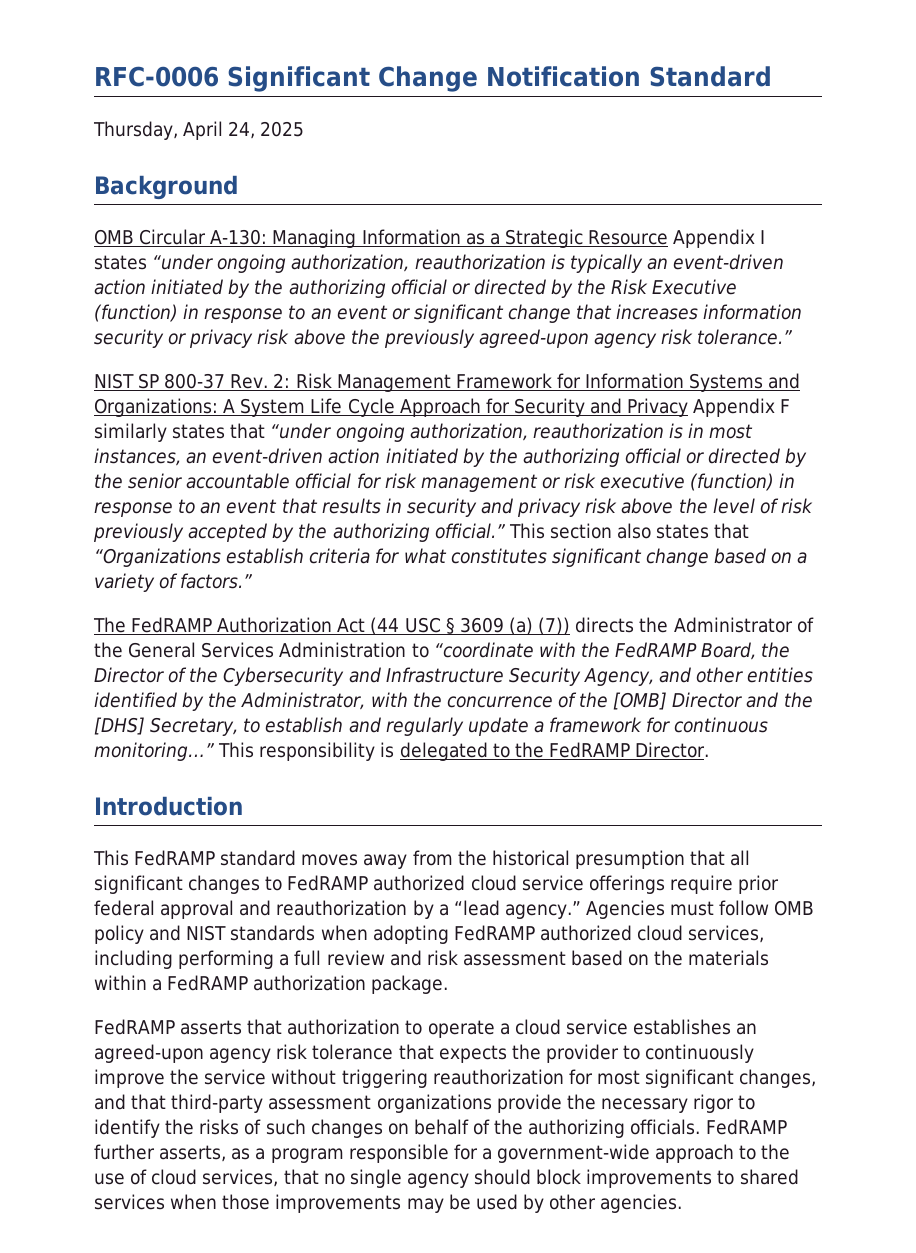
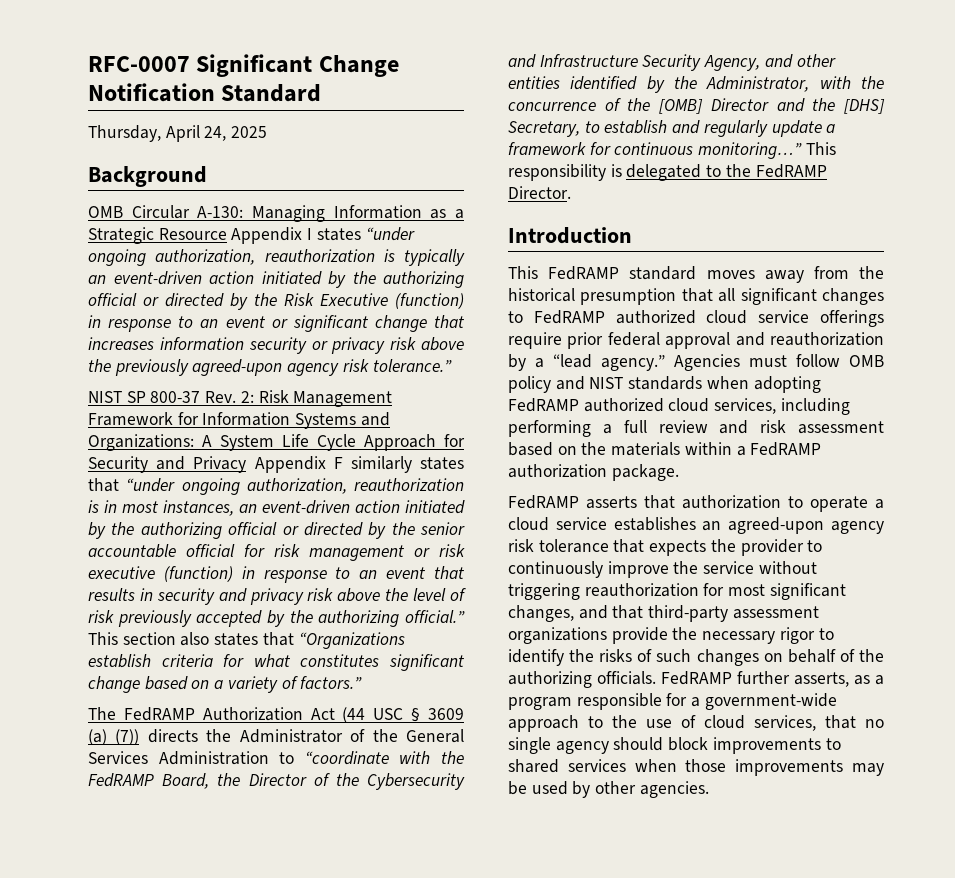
- RFC-0006 Significant Change Notification Standard
+ RFC-0007 Significant Change Notification Standard

